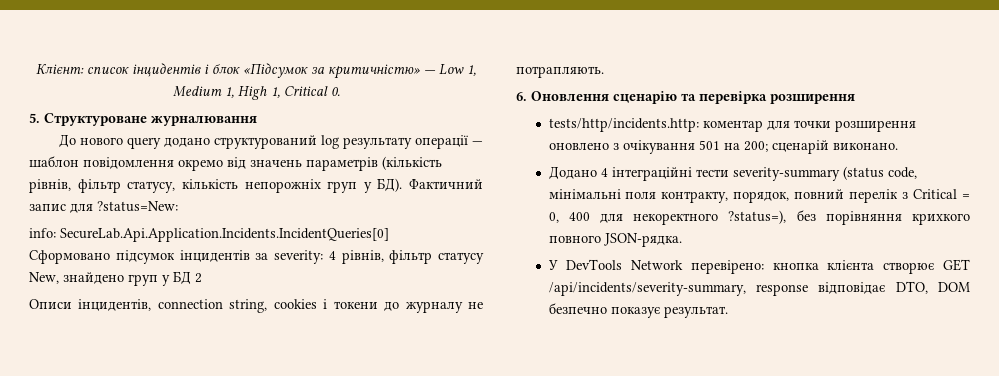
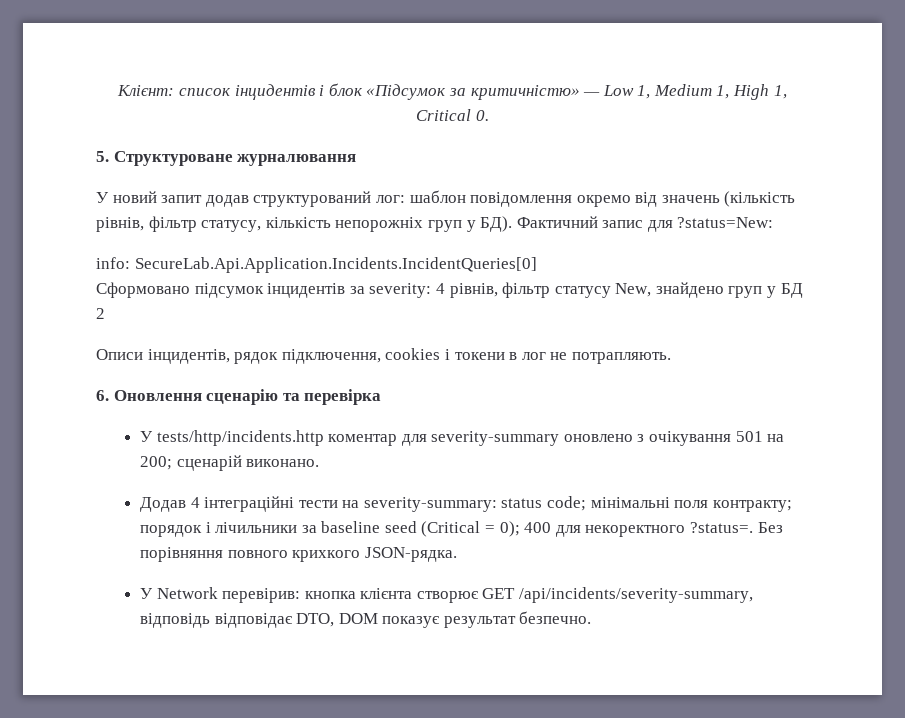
- До нового query додано структурований log результату операції — шаблон повідомлення окремо від значень параметрів (кількість рівнів, фільтр статусу, кількість непорожніх груп у БД). Фактичний запис для ?status=New:
+ У новий запит додав структурований лог: шаблон повідомлення окремо від значень (кількість рівнів, фільтр статусу, кількість непорожніх груп у БД). Фактичний запис для ?status=New:
- Описи інцидентів, connection string, cookies і токени до журналу не потрапляють.
+ Описи інцидентів, рядок підключення, cookies і токени в лог не потрапляють.
- 6. Оновлення сценарію та перевірка розширення
- tests/http/incidents.http: коментар для точки розширення оновлено з очікування 501 на 200; сценарій виконано.
+ 6. Оновлення сценарію та перевірка
+ У tests/http/incidents.http коментар для severity-summary оновлено з очікування 501 на 200; сценарій виконано.
- Додано 4 інтеграційні тести severity-summary (status code, мінімальні поля контракту, порядок, повний перелік з Critical = 0, 400 для некоректного ?status=), без порівняння крихкого повного JSON-рядка.
+ Додав 4 інтеграційні тести на severity-summary: status code; мінімальні поля контракту; порядок і лічильники за baseline seed (Critical = 0); 400 для некоректного ?status=. Без порівняння повного крихкого JSON-рядка.
- У DevTools Network перевірено: кнопка клієнта створює GET /api/incidents/severity-summary, response відповідає DTO, DOM безпечно показує результат.
+ У Network перевірив: кнопка клієнта створює GET /api/incidents/severity-summary, відповідь відповідає DTO, DOM показує результат безпечно.

